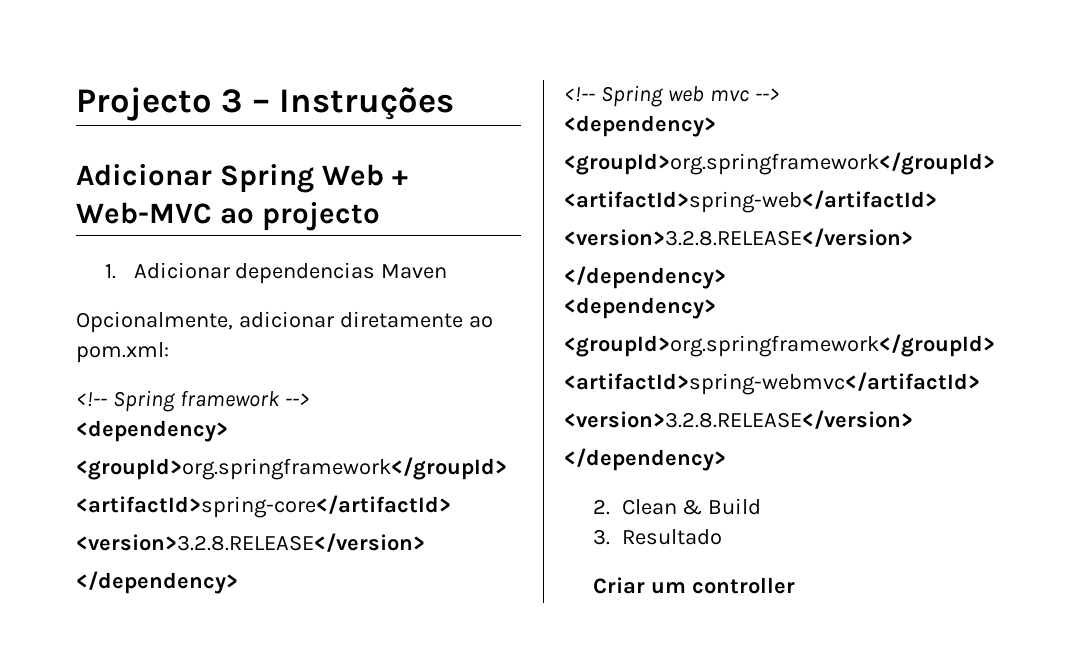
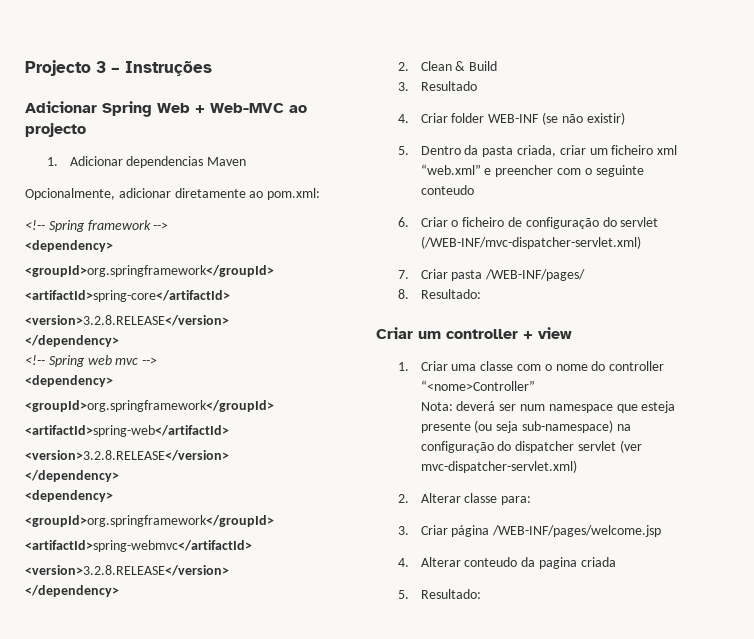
- Criar um controller
+ 4. Criar folder WEB-INF (se não existir)
+ 5. Dentro da pasta criada, criar um ficheiro xml “web.xml” e preencher com o seguinte conteudo
+ 6. Criar o ficheiro de configuração do servlet (/WEB-INF/mvc-dispatcher-servlet.xml)
+ 7. Criar pasta /WEB-INF/pages/
+ 8. Resultado:
+ Criar um controller + view
+ 1. Criar uma classe com o nome do controller “<nome>Controller”
+ Nota: deverá ser num namespace que esteja presente (ou seja sub-namespace) na configuração do dispatcher servlet (ver mvc-dispatcher-servlet.xml)
+ 2. Alterar classe para:
+ 3. Criar página /WEB-INF/pages/welcome.jsp
+ 4. Alterar conteudo da pagina criada
+ 5. Resultado:

